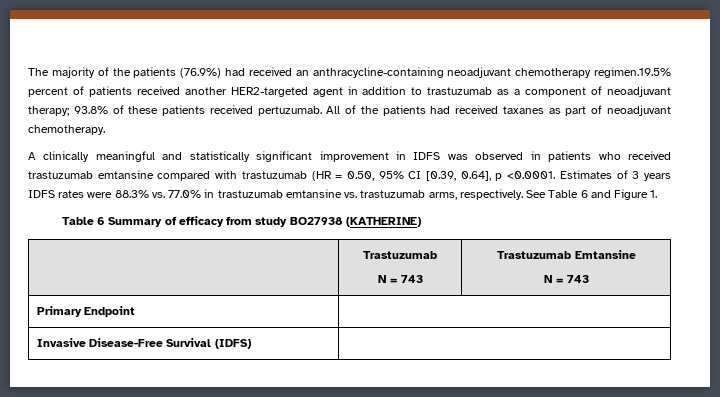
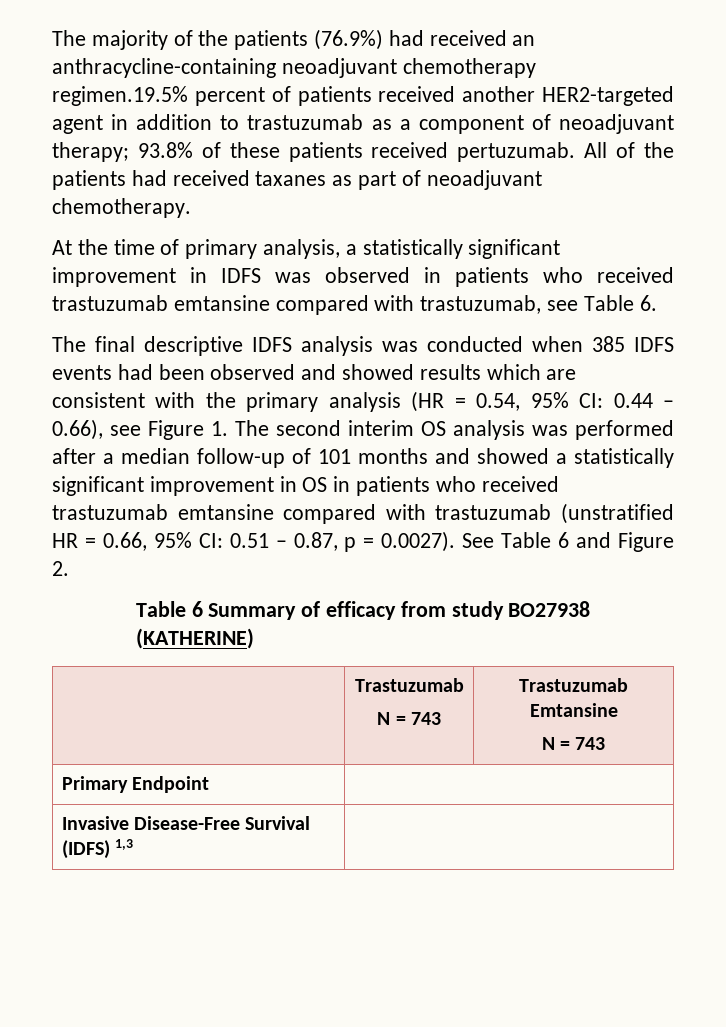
- A clinically meaningful and statistically significant improvement in IDFS was observed in patients who received trastuzumab emtansine compared with trastuzumab (HR = 0.50, 95% CI [0.39, 0.64], p <0.0001. Estimates of 3 years IDFS rates were 88.3% vs. 77.0% in trastuzumab emtansine vs. trastuzumab arms, respectively. See Table 6 and Figure 1.
+ At the time of primary analysis, a statistically significant improvement in IDFS was observed in patients who received trastuzumab emtansine compared with trastuzumab, see Table 6.
+ The final descriptive IDFS analysis was conducted when 385 IDFS events had been observed and showed results which are consistent with the primary analysis (HR = 0.54, 95% CI: 0.44 – 0.66), see Figure 1. The second interim OS analysis was performed after a median follow-up of 101 months and showed a statistically significant improvement in OS in patients who received trastuzumab emtansine compared with trastuzumab (unstratified HR = 0.66, 95% CI: 0.51 – 0.87, p = 0.0027). See Table 6 and Figure 2.
- Invasive Disease-Free Survival (IDFS) |
+ Invasive Disease-Free Survival (IDFS) 1,3 |

